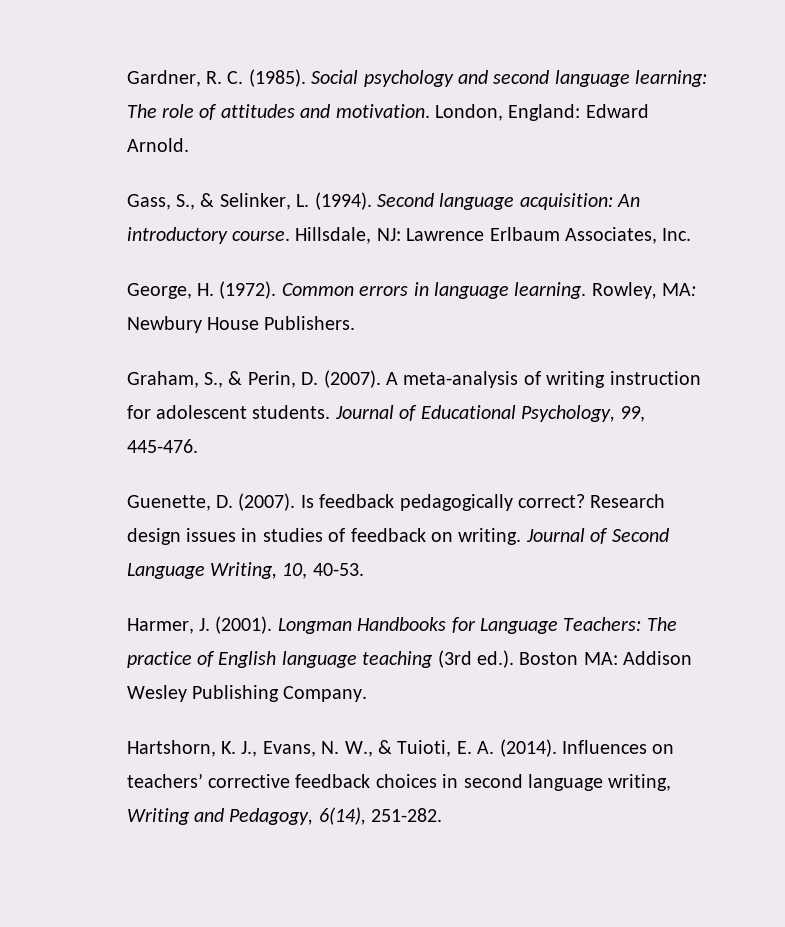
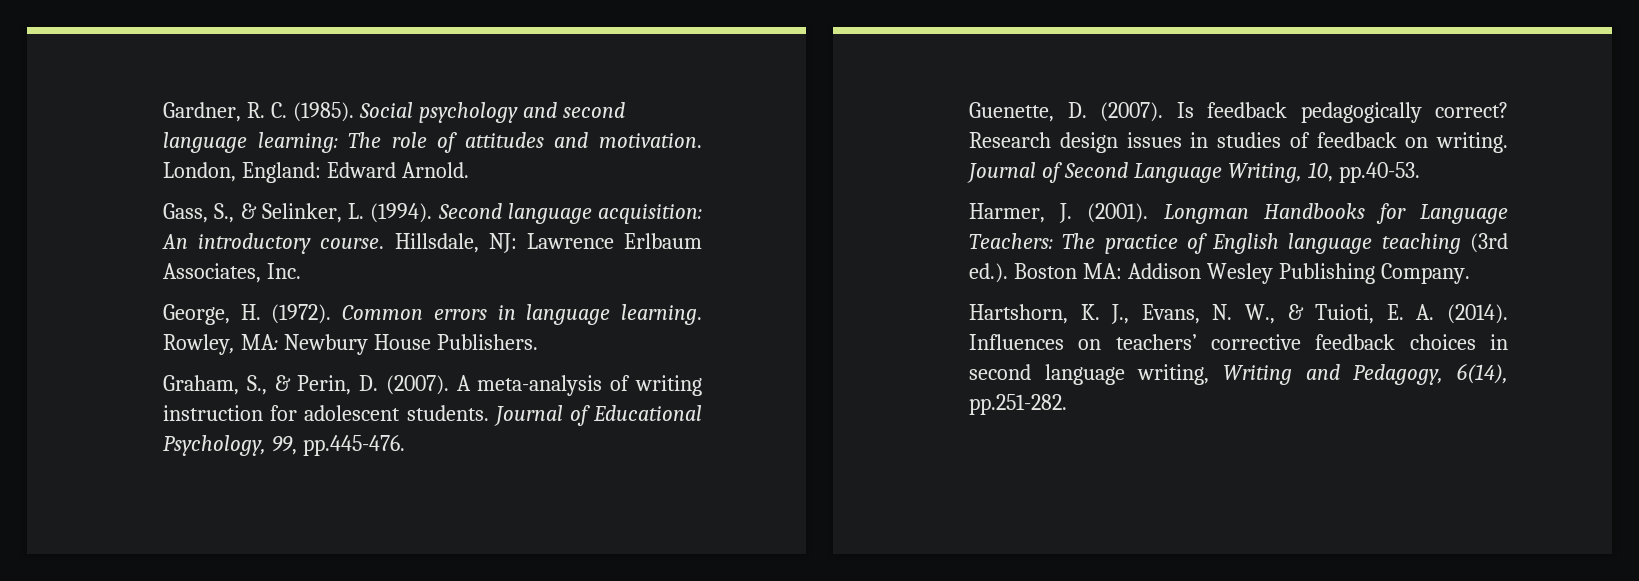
- Journal of Educational Psychology, 99, 445-476.
+ Journal of Educational Psychology, 99, pp.445-476.
- Journal of Second Language Writing, 10, 40-53.
+ Journal of Second Language Writing, 10, pp.40-53.
- Influences on teachers’ corrective feedback choices in second language writing, Writing and Pedagogy, 6(14), 251-282.
+ Influences on teachers’ corrective feedback choices in second language writing, Writing and Pedagogy, 6(14), pp.251-282.

